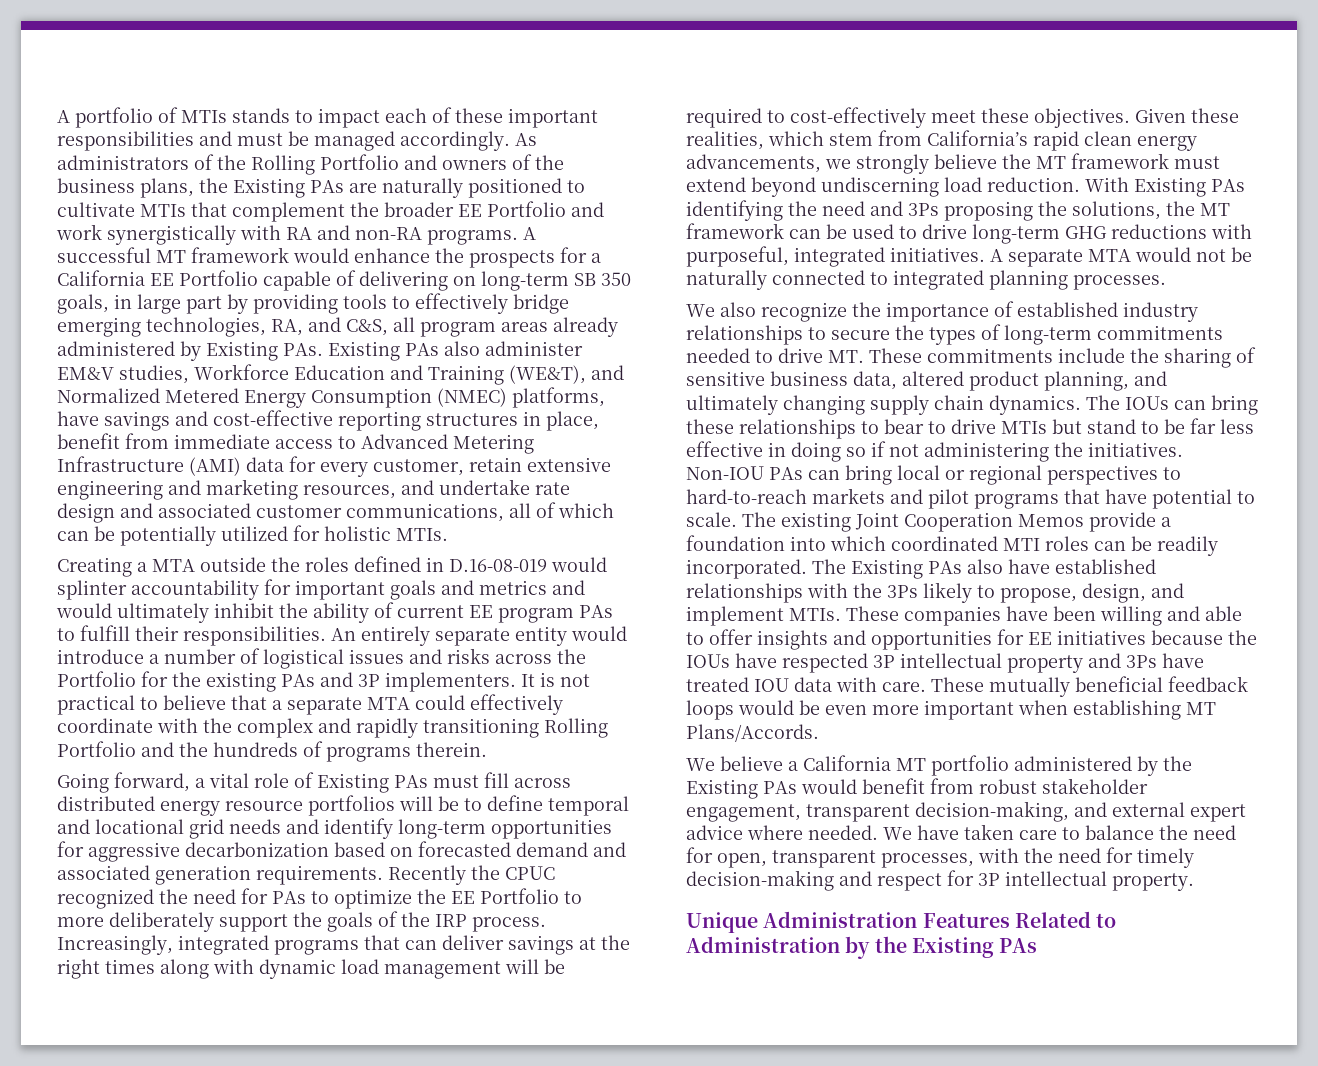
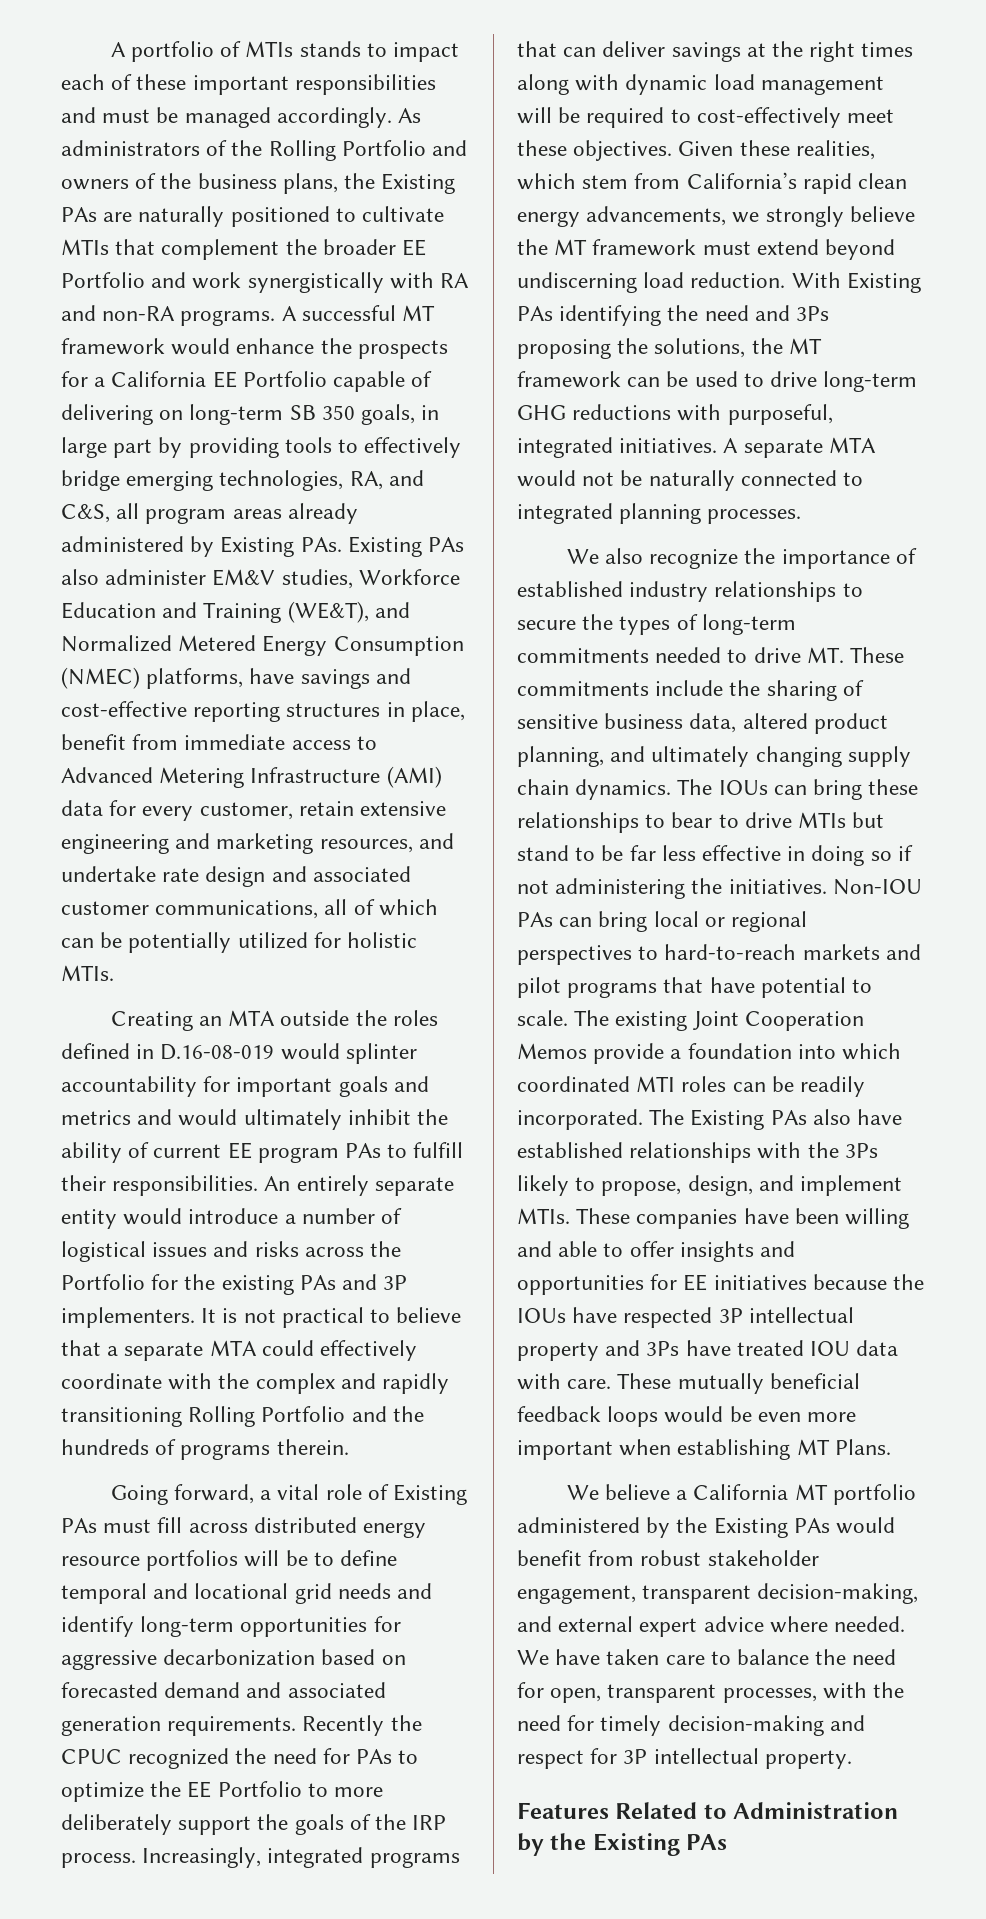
- Creating a MTA outside the roles defined in D.16-08-019 would splinter accountability for important goals and metrics and would ultimately inhibit the ability of current EE program PAs to fulfill their responsibilities.
+ Creating an MTA outside the roles defined in D.16-08-019 would splinter accountability for important goals and metrics and would ultimately inhibit the ability of current EE program PAs to fulfill their responsibilities.
- These mutually beneficial feedback loops would be even more important when establishing MT Plans/Accords.
+ These mutually beneficial feedback loops would be even more important when establishing MT Plans.
- Unique Administration Features Related to Administration by the Existing PAs
+ Features Related to Administration by the Existing PAs

